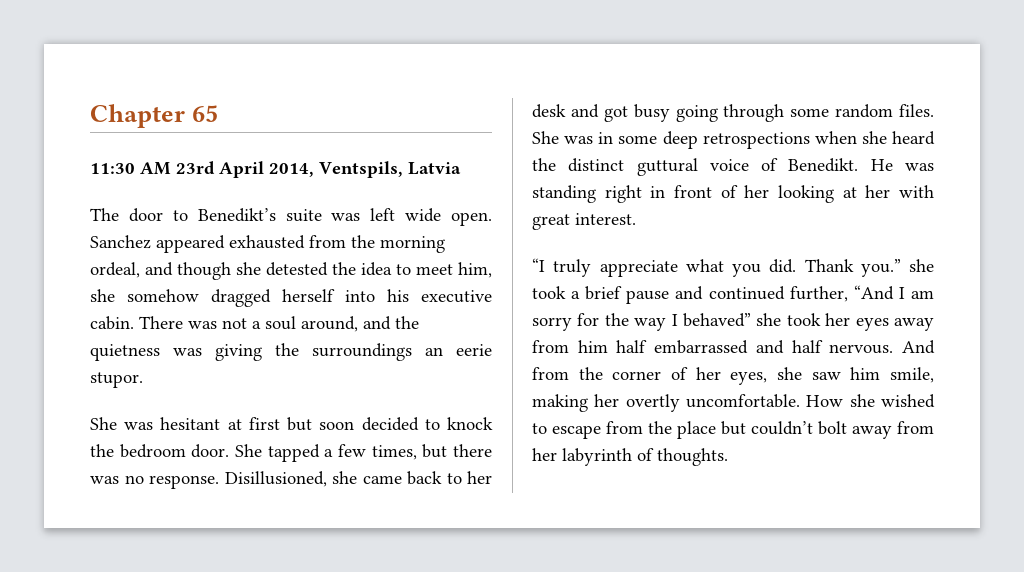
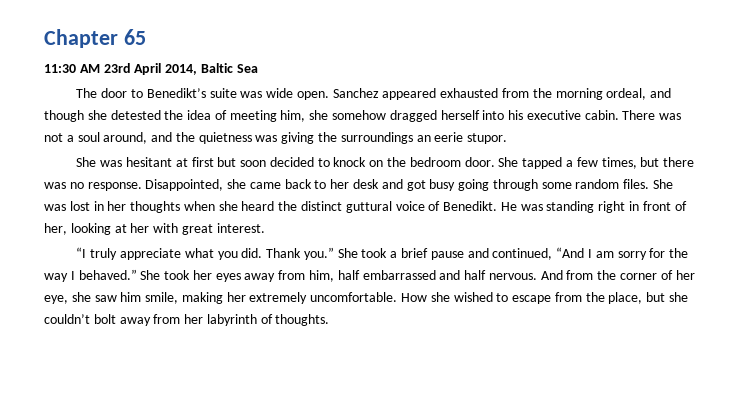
- 11:30 AM 23rd April 2014, Ventspils, Latvia
+ 11:30 AM 23rd April 2014, Baltic Sea
- The door to Benedikt’s suite was left wide open.
+ The door to Benedikt’s suite was wide open.
- Sanchez appeared exhausted from the morning ordeal, and though she detested the idea to meet him, she somehow dragged herself into his executive cabin.
+ Sanchez appeared exhausted from the morning ordeal, and though she detested the idea of meeting him, she somehow dragged herself into his executive cabin.
- She was hesitant at first but soon decided to knock the bedroom door.
+ She was hesitant at first but soon decided to knock on the bedroom door.
- Disillusioned, she came back to her desk and got busy going through some random files.
+ Disappointed, she came back to her desk and got busy going through some random files.
- She was in some deep retrospections when she heard the distinct guttural voice of Benedikt.
+ She was lost in her thoughts when she heard the distinct guttural voice of Benedikt.
- He was standing right in front of her looking at her with great interest.
+ He was standing right in front of her, looking at her with great interest.
- Thank you.” she took a brief pause and continued further, “And I am sorry for the way I behaved” she took her eyes away from him half embarrassed and half nervous.
+ Thank you.” She took a brief pause and continued, “And I am sorry for the way I behaved.” She took her eyes away from him, half embarrassed and half nervous.
- And from the corner of her eyes, she saw him smile, making her overtly uncomfortable.
+ And from the corner of her eye, she saw him smile, making her extremely uncomfortable.
- How she wished to escape from the place but couldn’t bolt away from her labyrinth of thoughts.
+ How she wished to escape from the place, but she couldn’t bolt away from her labyrinth of thoughts.

